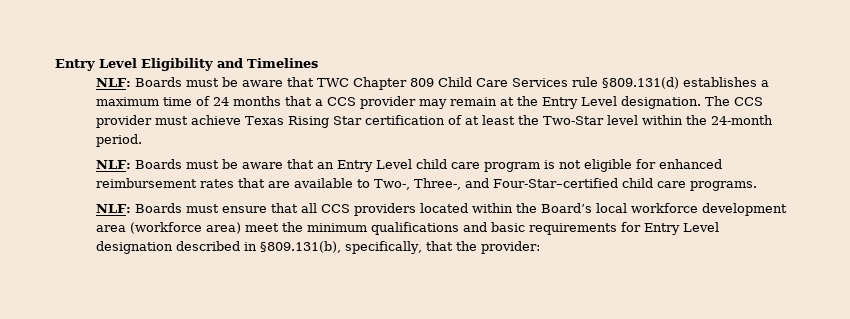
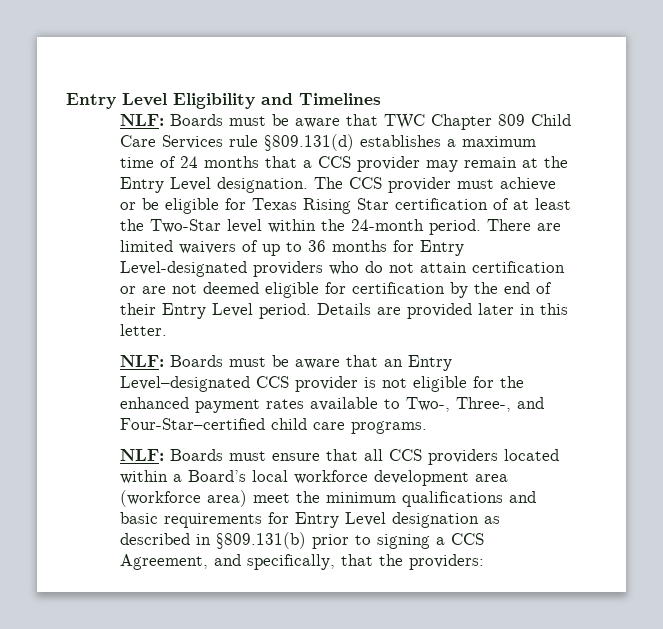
- The CCS provider must achieve Texas Rising Star certification of at least the Two-Star level within the 24-month period.
+ The CCS provider must achieve or be eligible for Texas Rising Star certification of at least the Two-Star level within the 24-month period. There are limited waivers of up to 36 months for Entry Level-designated providers who do not attain certification or are not deemed eligible for certification by the end of their Entry Level period. Details are provided later in this letter.
- NLF: Boards must be aware that an Entry Level child care program is not eligible for enhanced reimbursement rates that are available to Two-, Three-, and Four-Star–certified child care programs.
+ NLF: Boards must be aware that an Entry Level–designated CCS provider is not eligible for the enhanced payment rates available to Two-, Three-, and Four-Star–certified child care programs.
- NLF: Boards must ensure that all CCS providers located within the Board’s local workforce development area (workforce area) meet the minimum qualifications and basic requirements for Entry Level designation described in §809.131(b), specifically, that the provider:
+ NLF: Boards must ensure that all CCS providers located within a Board’s local workforce development area (workforce area) meet the minimum qualifications and basic requirements for Entry Level designation as described in §809.131(b) prior to signing a CCS Agreement, and specifically, that the providers:

